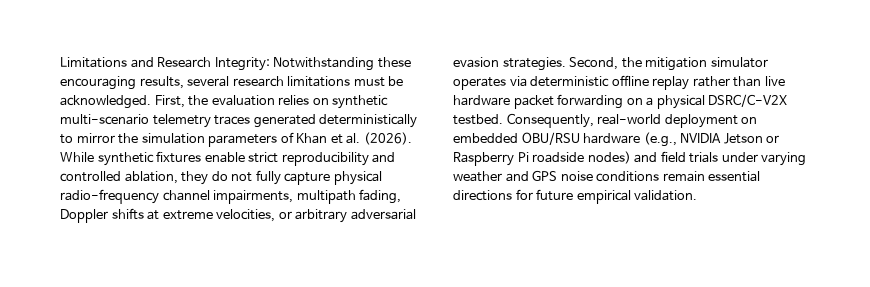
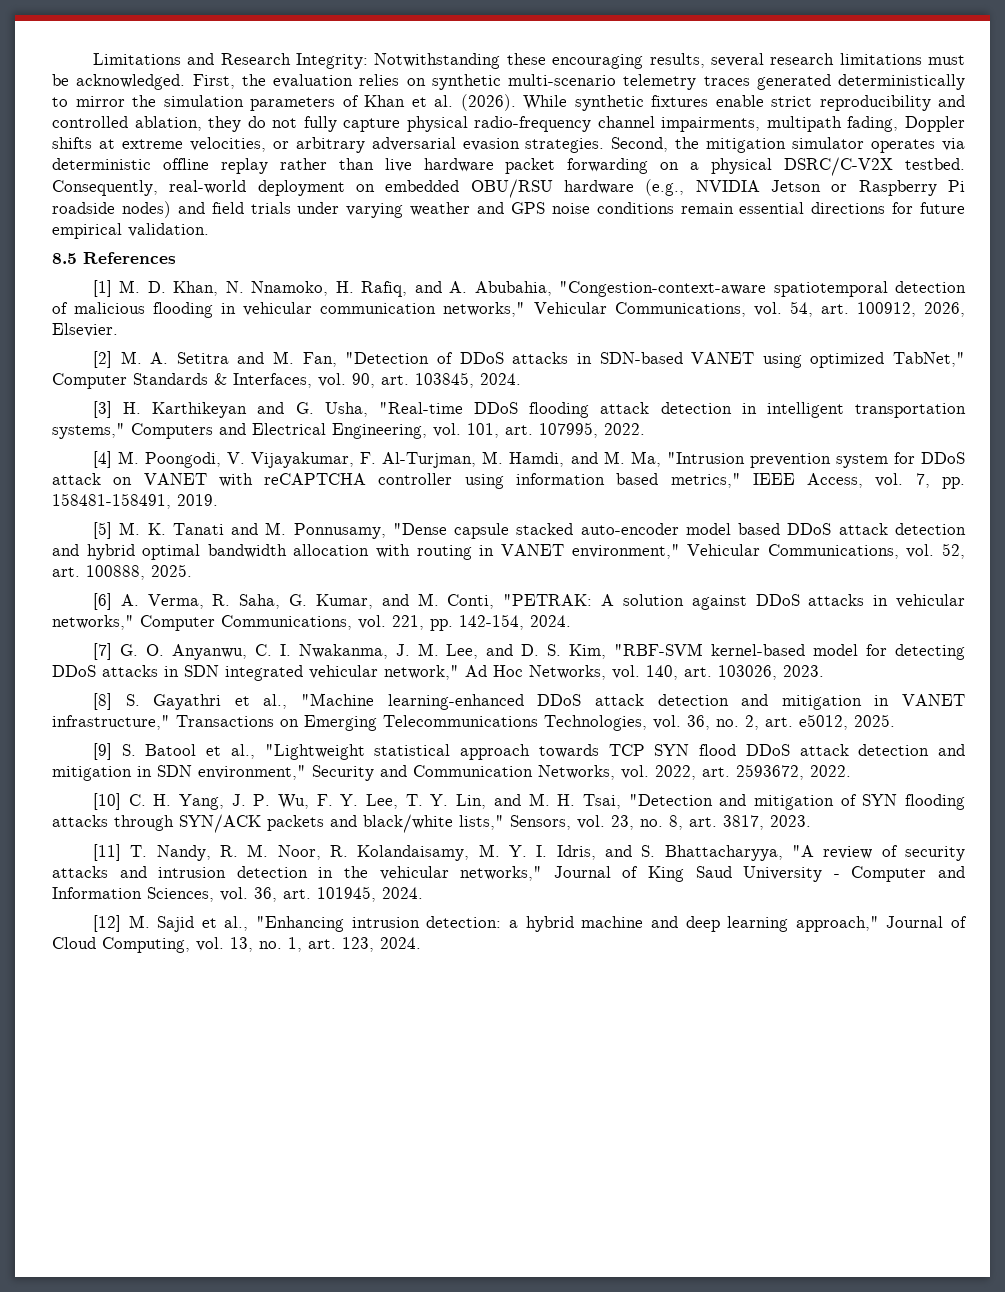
+ 8.5 References
+ [1] M. D. Khan, N. Nnamoko, H. Rafiq, and A. Abubahia, "Congestion-context-aware spatiotemporal detection of malicious flooding in vehicular communication networks," Vehicular Communications, vol. 54, art. 100912, 2026, Elsevier.
+ [2] M. A. Setitra and M. Fan, "Detection of DDoS attacks in SDN-based VANET using optimized TabNet," Computer Standards & Interfaces, vol. 90, art. 103845, 2024.
+ [3] H. Karthikeyan and G. Usha, "Real-time DDoS flooding attack detection in intelligent transportation systems," Computers and Electrical Engineering, vol. 101, art. 107995, 2022.
+ [4] M. Poongodi, V. Vijayakumar, F. Al-Turjman, M. Hamdi, and M. Ma, "Intrusion prevention system for DDoS attack on VANET with reCAPTCHA controller using information based metrics," IEEE Access, vol. 7, pp. 158481-158491, 2019.
+ [5] M. K. Tanati and M. Ponnusamy, "Dense capsule stacked auto-encoder model based DDoS attack detection and hybrid optimal bandwidth allocation with routing in VANET environment," Vehicular Communications, vol. 52, art. 100888, 2025.
+ [6] A. Verma, R. Saha, G. Kumar, and M. Conti, "PETRAK: A solution against DDoS attacks in vehicular networks," Computer Communications, vol. 221, pp. 142-154, 2024.
+ [7] G. O. Anyanwu, C. I. Nwakanma, J. M. Lee, and D. S. Kim, "RBF-SVM kernel-based model for detecting DDoS attacks in SDN integrated vehicular network," Ad Hoc Networks, vol. 140, art. 103026, 2023.
+ [8] S. Gayathri et al., "Machine learning-enhanced DDoS attack detection and mitigation in VANET infrastructure," Transactions on Emerging Telecommunications Technologies, vol. 36, no. 2, art. e5012, 2025.
+ [9] S. Batool et al., "Lightweight statistical approach towards TCP SYN flood DDoS attack detection and mitigation in SDN environment," Security and Communication Networks, vol. 2022, art. 2593672, 2022.
+ [10] C. H. Yang, J. P. Wu, F. Y. Lee, T. Y. Lin, and M. H. Tsai, "Detection and mitigation of SYN flooding attacks through SYN/ACK packets and black/white lists," Sensors, vol. 23, no. 8, art. 3817, 2023.
+ [11] T. Nandy, R. M. Noor, R. Kolandaisamy, M. Y. I. Idris, and S. Bhattacharyya, "A review of security attacks and intrusion detection in the vehicular networks," Journal of King Saud University - Computer and Information Sciences, vol. 36, art. 101945, 2024.
+ [12] M. Sajid et al., "Enhancing intrusion detection: a hybrid machine and deep learning approach," Journal of Cloud Computing, vol. 13, no. 1, art. 123, 2024.

